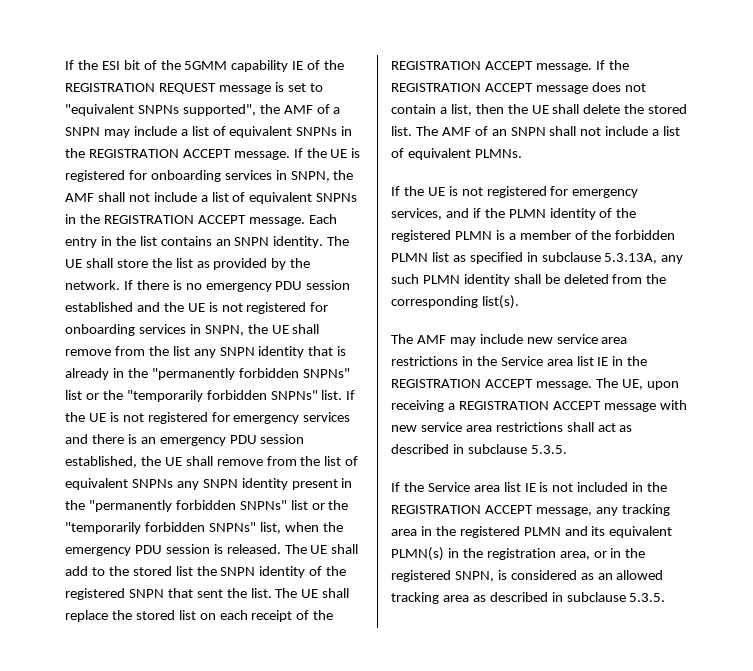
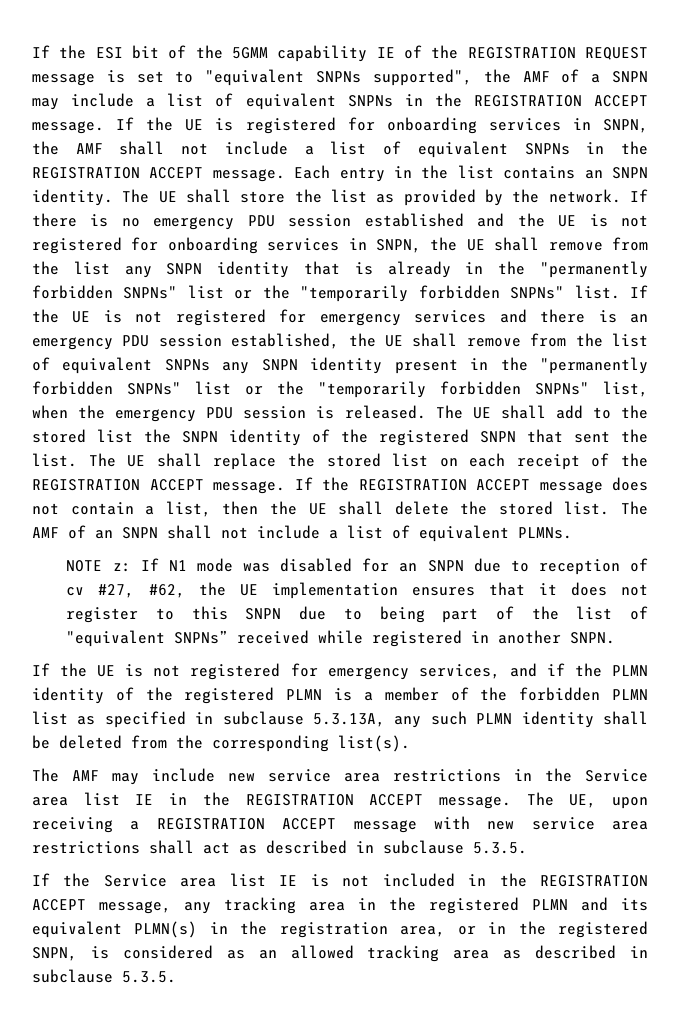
+ NOTE z: If N1 mode was disabled for an SNPN due to reception of cv #27, #62, the UE implementation ensures that it does not register to this SNPN due to being part of the list of "equivalent SNPNs” received while registered in another SNPN.

